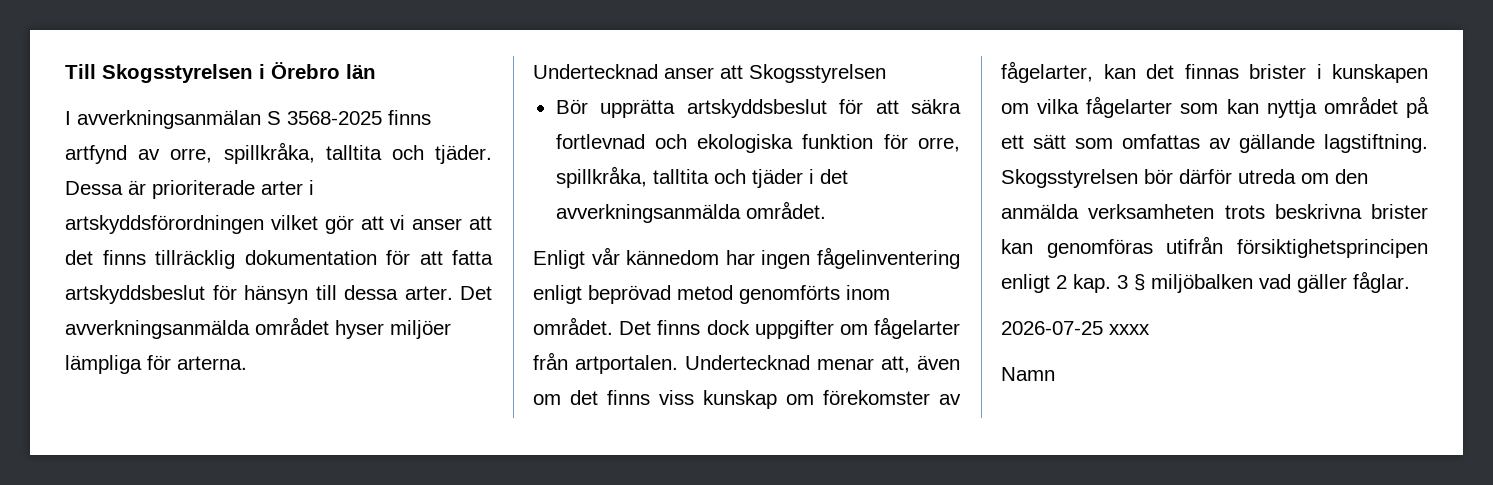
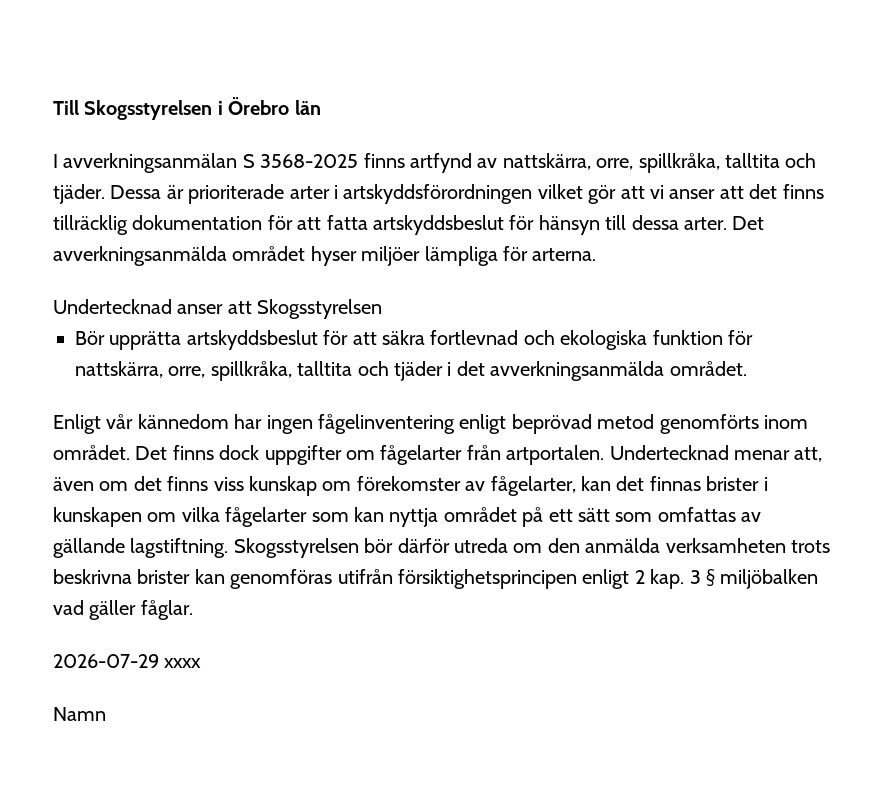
- I avverkningsanmälan S 3568-2025 finns artfynd av orre, spillkråka, talltita och tjäder.
+ I avverkningsanmälan S 3568-2025 finns artfynd av nattskärra, orre, spillkråka, talltita och tjäder.
- Bör upprätta artskyddsbeslut för att säkra fortlevnad och ekologiska funktion för orre, spillkråka, talltita och tjäder i det avverkningsanmälda området.
+ Bör upprätta artskyddsbeslut för att säkra fortlevnad och ekologiska funktion för nattskärra, orre, spillkråka, talltita och tjäder i det avverkningsanmälda området.
- 2026-07-25 xxxx
+ 2026-07-29 xxxx

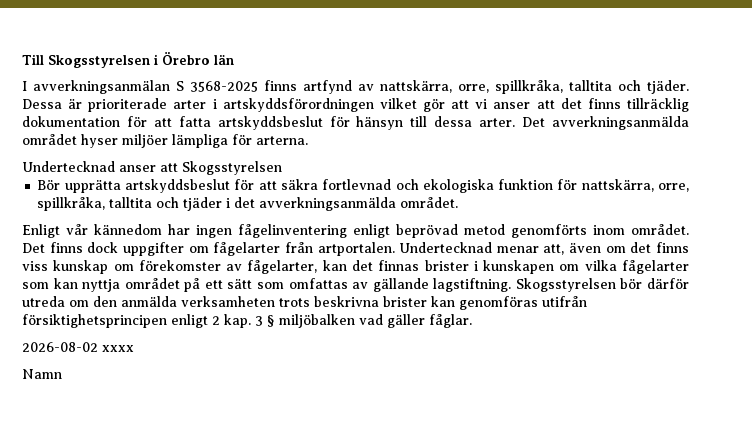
- 2026-07-29 xxxx
+ 2026-08-02 xxxx

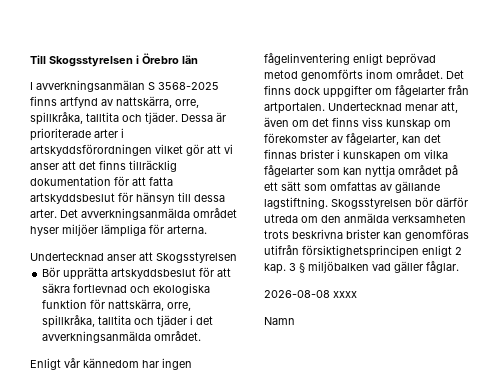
- 2026-08-02 xxxx
+ 2026-08-08 xxxx

